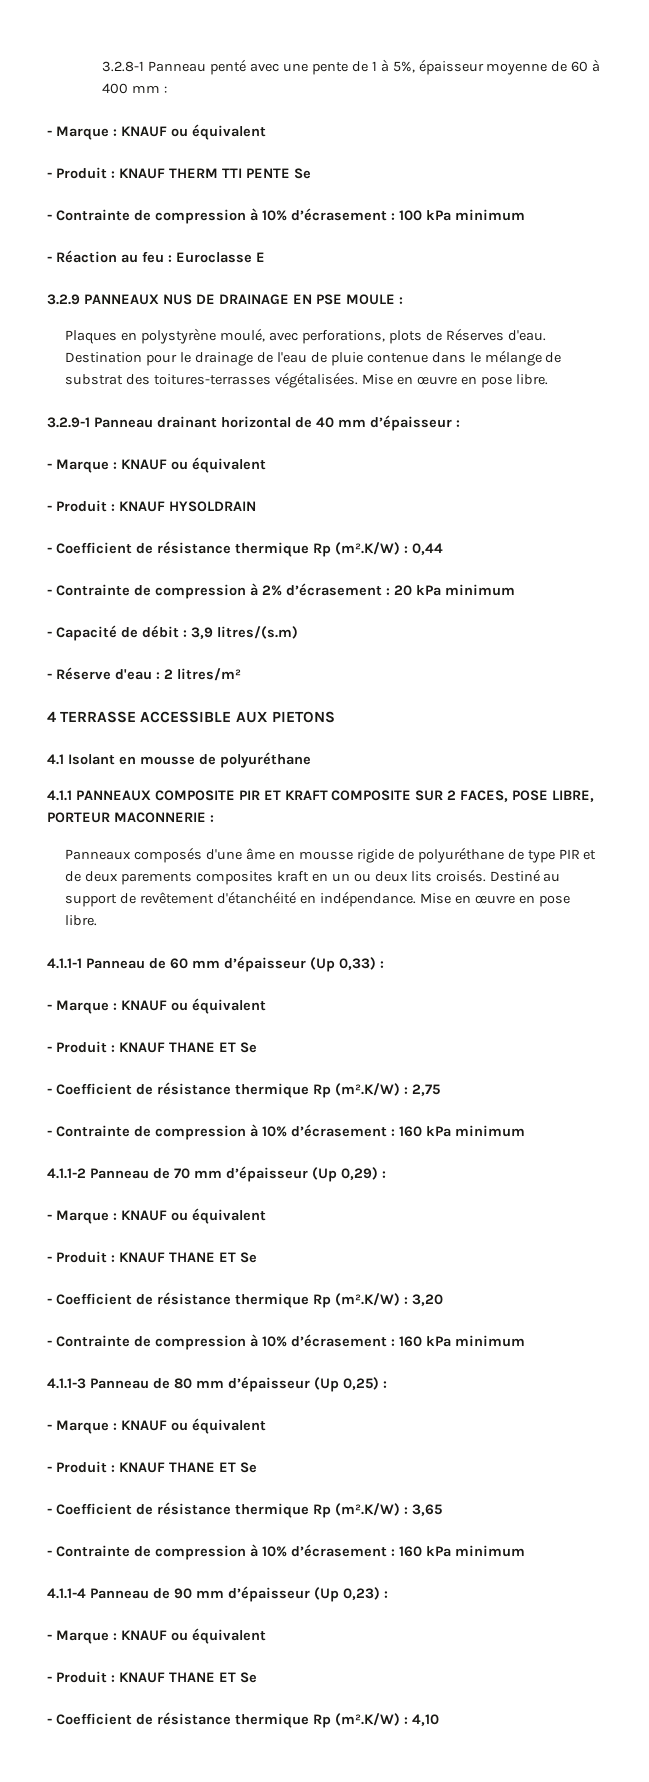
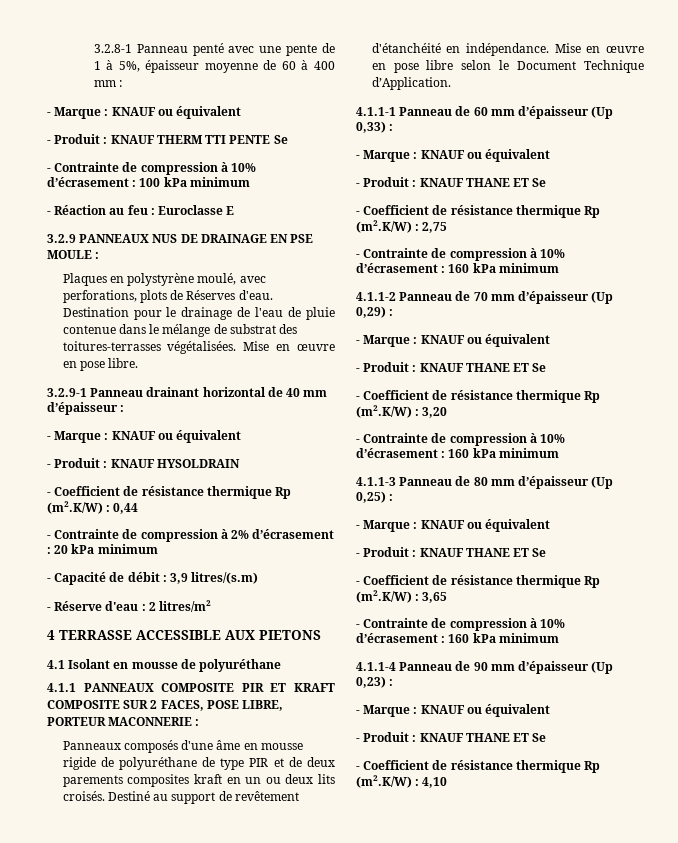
- Destiné au support de revêtement d'étanchéité en indépendance. Mise en œuvre en pose libre.
+ Destiné au support de revêtement d'étanchéité en indépendance. Mise en œuvre en pose libre selon le Document Technique d’Application.

